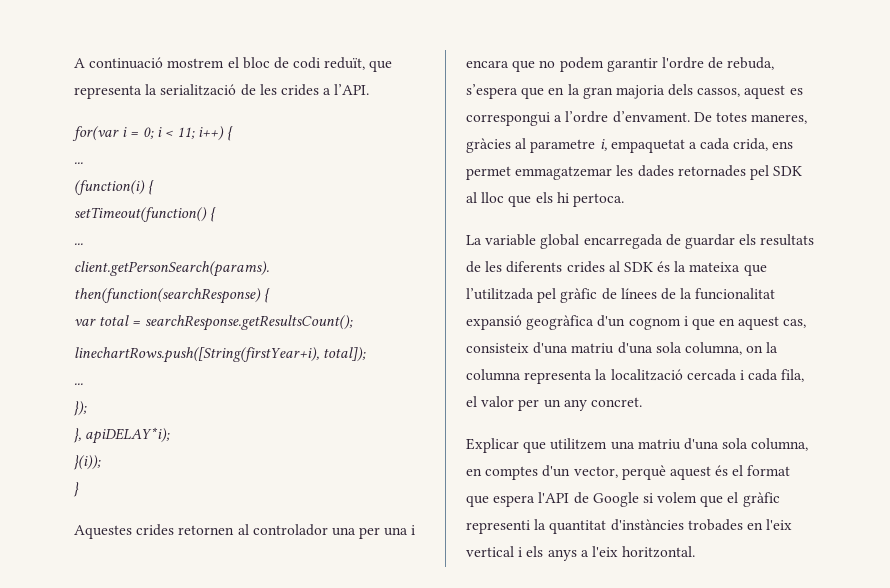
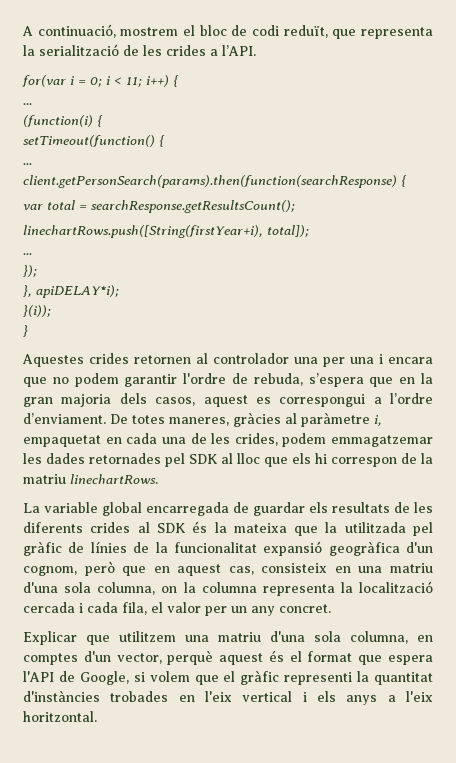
- A continuació mostrem el bloc de codi reduït, que representa la serialització de les crides a l’API.
+ A continuació, mostrem el bloc de codi reduït, que representa la serialització de les crides a l’API.
- Aquestes crides retornen al controlador una per una i encara que no podem garantir l'ordre de rebuda, s’espera que en la gran majoria dels cassos, aquest es correspongui a l’ordre d’envament.
+ Aquestes crides retornen al controlador una per una i encara que no podem garantir l'ordre de rebuda, s’espera que en la gran majoria dels casos, aquest es correspongui a l’ordre d’enviament.
- De totes maneres, gràcies al parametre i, empaquetat a cada crida, ens permet emmagatzemar les dades retornades pel SDK al lloc que els hi pertoca.
+ De totes maneres, gràcies al paràmetre i, empaquetat en cada una de les crides, podem emmagatzemar les dades retornades pel SDK al lloc que els hi correspon de la matriu linechartRows.
- La variable global encarregada de guardar els resultats de les diferents crides al SDK és la mateixa que l’utilitzada pel gràfic de línees de la funcionalitat expansió geogràfica d'un cognom i que en aquest cas, consisteix d'una matriu d'una sola columna, on la columna representa la localització cercada i cada fila, el valor per un any concret.
+ La variable global encarregada de guardar els resultats de les diferents crides al SDK és la mateixa que la utilitzada pel gràfic de línies de la funcionalitat expansió geogràfica d'un cognom, però que en aquest cas, consisteix en una matriu d'una sola columna, on la columna representa la localització cercada i cada fila, el valor per un any concret.
- Explicar que utilitzem una matriu d'una sola columna, en comptes d'un vector, perquè aquest és el format que espera l'API de Google si volem que el gràfic representi la quantitat d'instàncies trobades en l'eix vertical i els anys a l'eix horitzontal.
+ Explicar que utilitzem una matriu d'una sola columna, en comptes d'un vector, perquè aquest és el format que espera l'API de Google, si volem que el gràfic representi la quantitat d'instàncies trobades en l'eix vertical i els anys a l'eix horitzontal.

